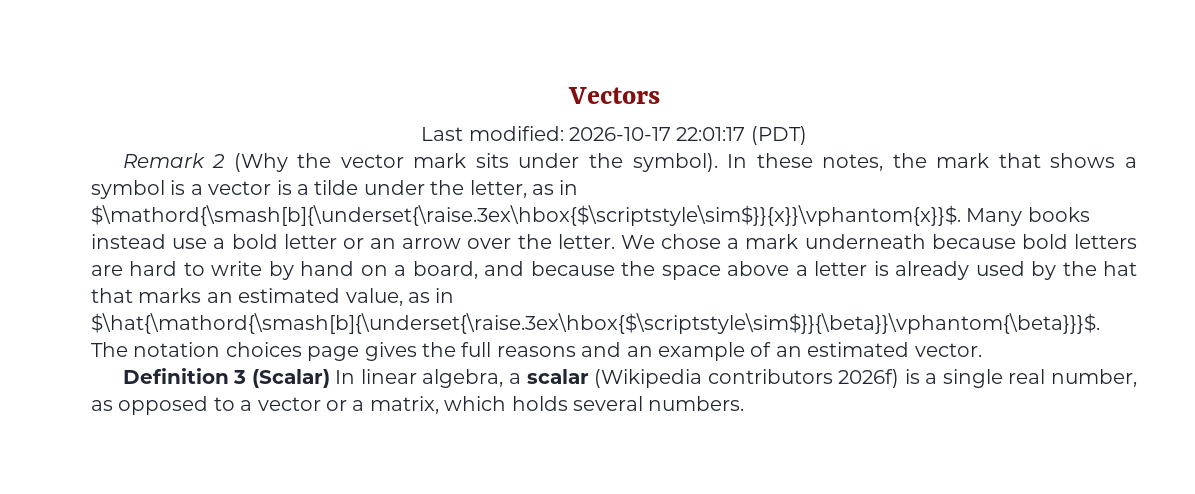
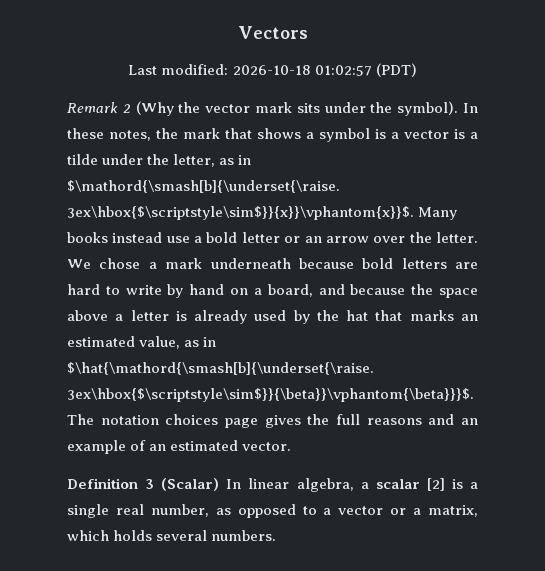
- Last modified: 2026-10-17 22:01:17 (PDT)
+ Last modified: 2026-10-18 01:02:57 (PDT)
- Definition 3 (Scalar) In linear algebra, a scalar (Wikipedia contributors 2026f) is a single real number, as opposed to a vector or a matrix, which holds several numbers.
+ Definition 3 (Scalar) In linear algebra, a scalar [2] is a single real number, as opposed to a vector or a matrix, which holds several numbers.

